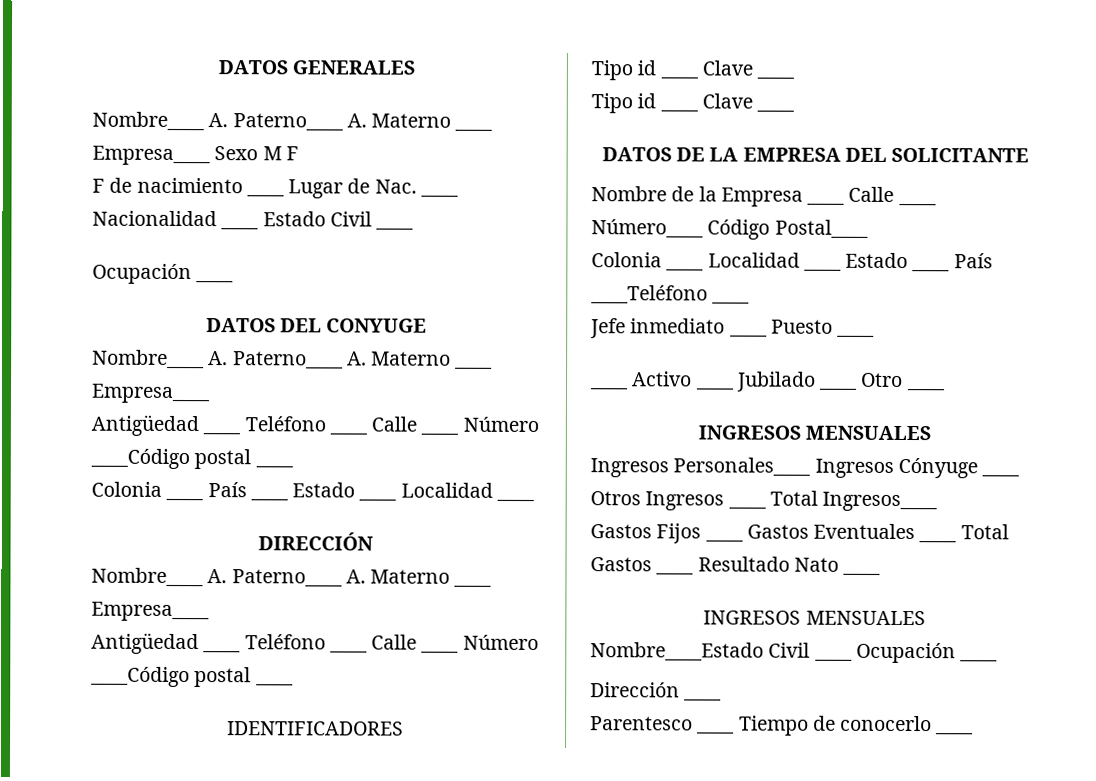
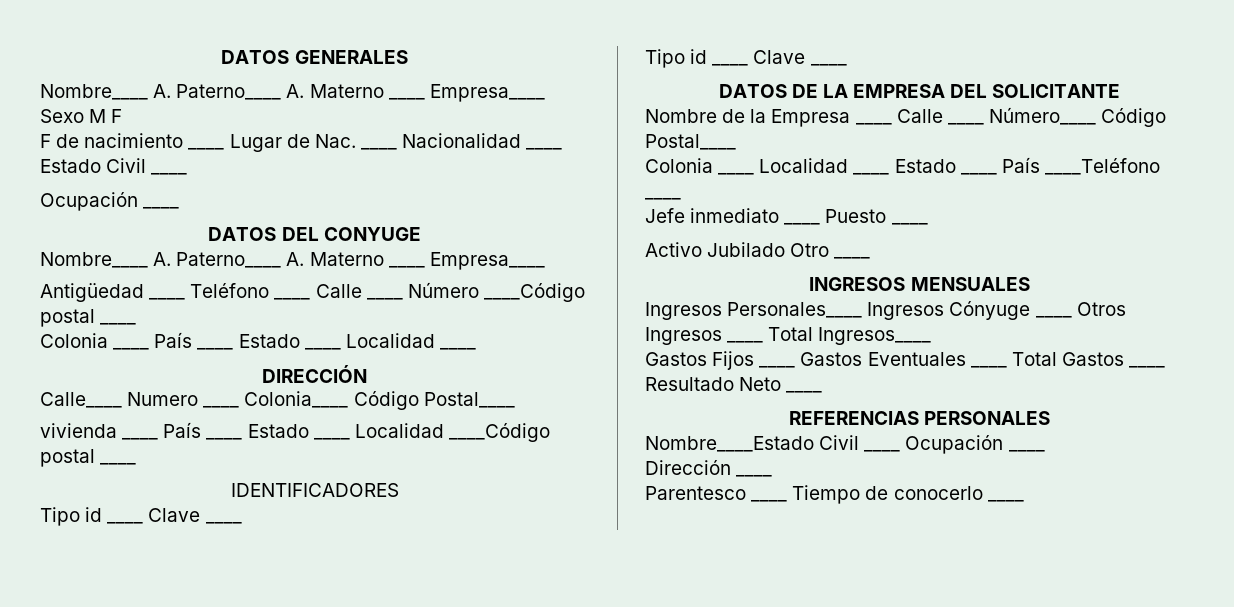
  DIRECCIÓN
- Nombre____ A. Paterno____ A. Materno ____ Empresa____
- Antigüedad ____ Teléfono ____ Calle ____ Número ____Código postal ____
+ Calle____ Numero ____ Colonia____ Código Postal____
+ vivienda ____ País ____ Estado ____ Localidad ____Código postal ____
- ____ Activo ____ Jubilado ____ Otro ____
+ Activo Jubilado Otro ____
- Gastos Fijos ____ Gastos Eventuales ____ Total Gastos ____ Resultado Nato ____
- INGRESOS MENSUALES
+ Gastos Fijos ____ Gastos Eventuales ____ Total Gastos ____ Resultado Neto ____
+ REFERENCIAS PERSONALES

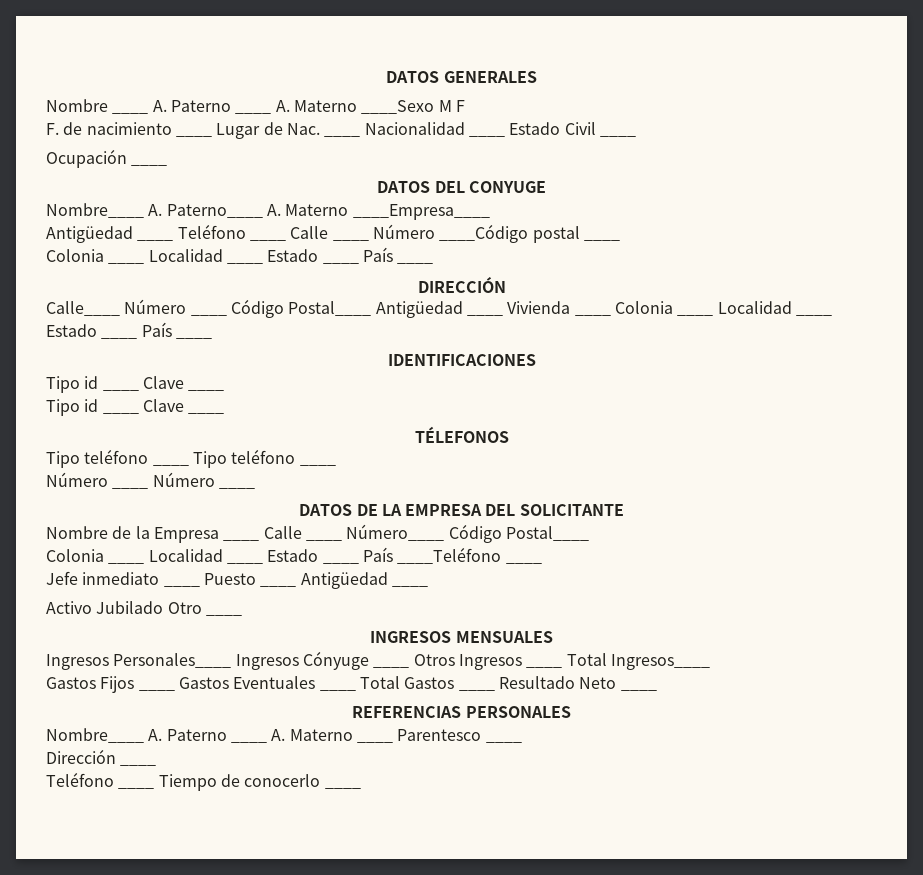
- Nombre____ A. Paterno____ A. Materno ____ Empresa____ Sexo M F
+ Nombre ____ A. Paterno ____ A. Materno ____Sexo M F
- F de nacimiento ____ Lugar de Nac. ____ Nacionalidad ____ Estado Civil ____
+ F. de nacimiento ____ Lugar de Nac. ____ Nacionalidad ____ Estado Civil ____
  DATOS DEL CONYUGE
- Nombre____ A. Paterno____ A. Materno ____ Empresa____
+ Nombre____ A. Paterno____ A. Materno ____Empresa____
  Antigüedad ____ Teléfono ____ Calle ____ Número ____Código postal ____
- Colonia ____ País ____ Estado ____ Localidad ____
+ Colonia ____ Localidad ____ Estado ____ País ____
- Calle____ Numero ____ Colonia____ Código Postal____
- vivienda ____ País ____ Estado ____ Localidad ____Código postal ____
- IDENTIFICADORES
+ Calle____ Número ____ Código Postal____ Antigüedad ____ Vivienda ____ Colonia ____ Localidad ____ Estado ____ País ____
+ IDENTIFICACIONES
+ TÉLEFONOS
+ Tipo teléfono ____ Tipo teléfono ____
+ Número ____ Número ____
- Jefe inmediato ____ Puesto ____
+ Jefe inmediato ____ Puesto ____ Antigüedad ____
- Nombre____Estado Civil ____ Ocupación ____
+ Nombre____ A. Paterno ____ A. Materno ____ Parentesco ____
- Parentesco ____ Tiempo de conocerlo ____
+ Teléfono ____ Tiempo de conocerlo ____

